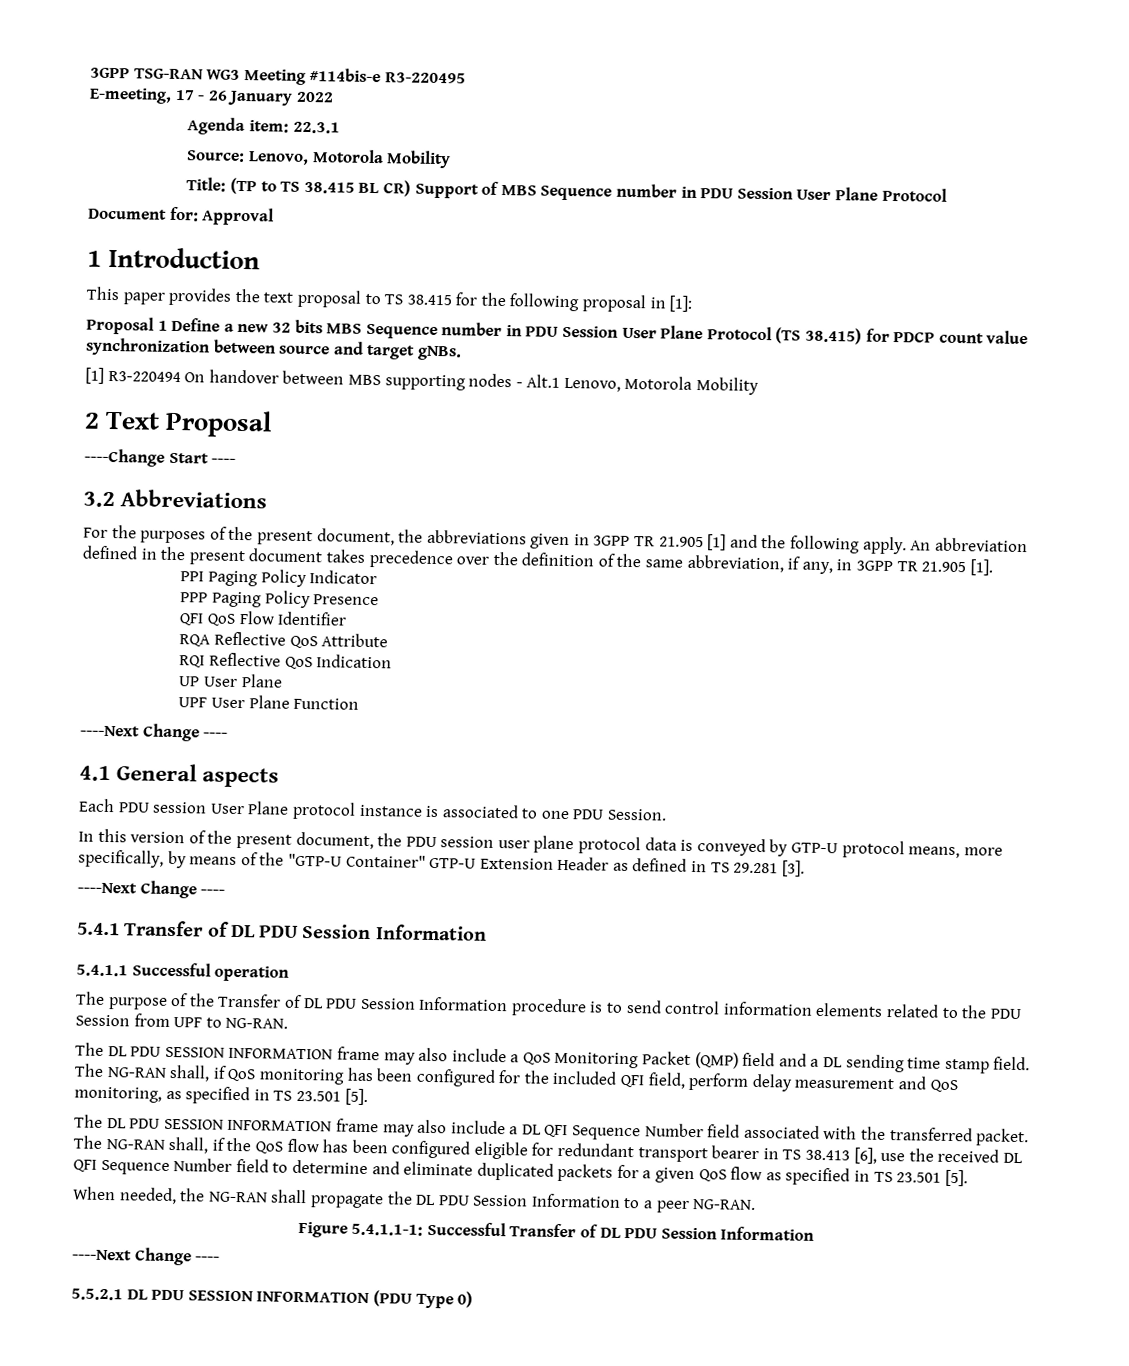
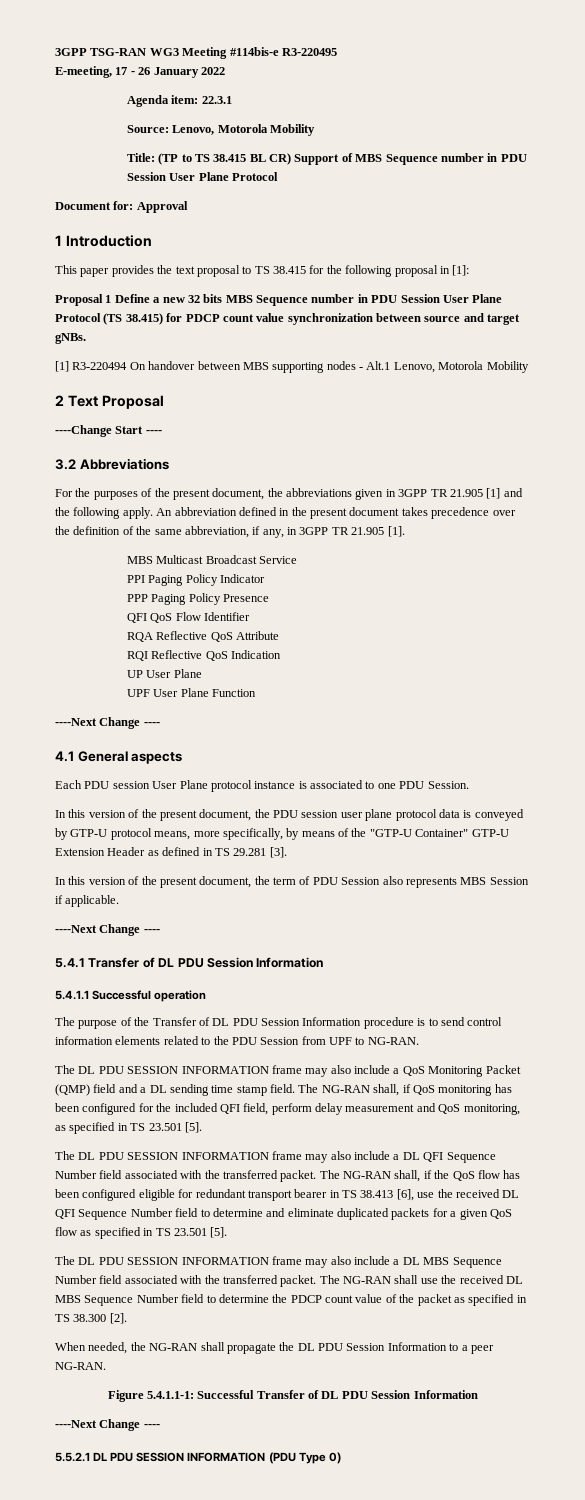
+ MBS Multicast Broadcast Service
+ In this version of the present document, the term of PDU Session also represents MBS Session if applicable.
+ The DL PDU SESSION INFORMATION frame may also include a DL MBS Sequence Number field associated with the transferred packet. The NG-RAN shall use the received DL MBS Sequence Number field to determine the PDCP count value of the packet as specified in TS 38.300 [2].

